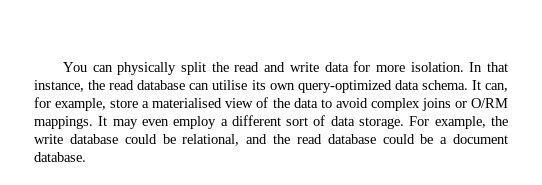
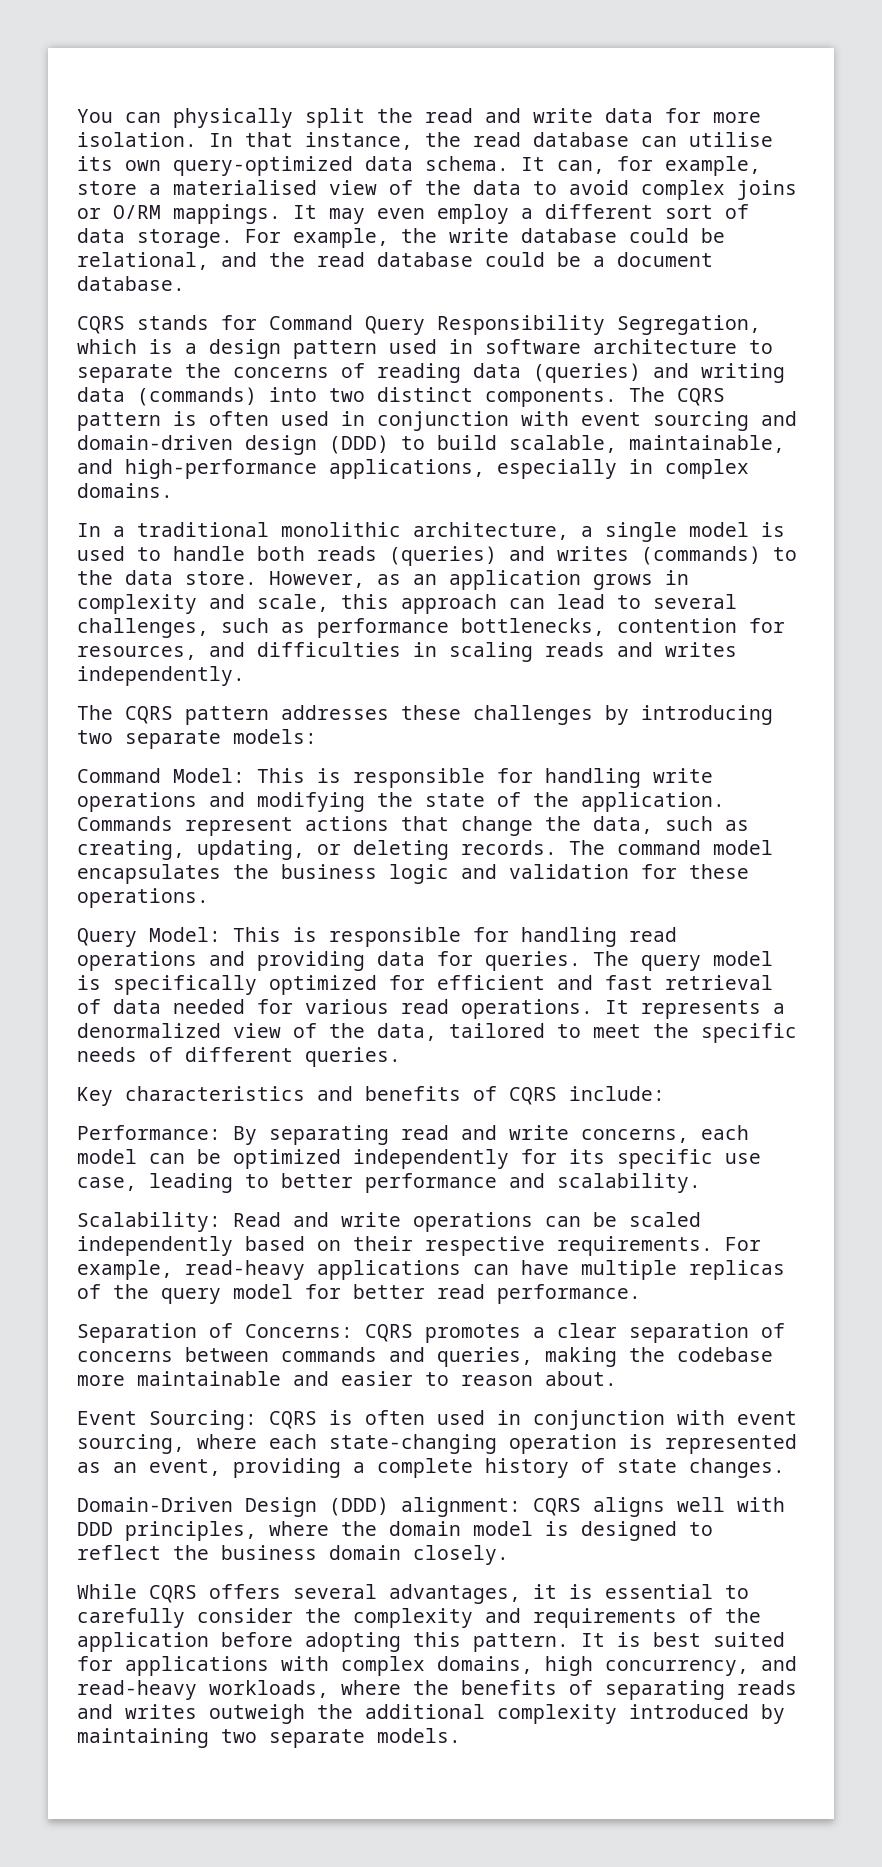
+ CQRS stands for Command Query Responsibility Segregation, which is a design pattern used in software architecture to separate the concerns of reading data (queries) and writing data (commands) into two distinct components. The CQRS pattern is often used in conjunction with event sourcing and domain-driven design (DDD) to build scalable, maintainable, and high-performance applications, especially in complex domains.
+ In a traditional monolithic architecture, a single model is used to handle both reads (queries) and writes (commands) to the data store. However, as an application grows in complexity and scale, this approach can lead to several challenges, such as performance bottlenecks, contention for resources, and difficulties in scaling reads and writes independently.
+ The CQRS pattern addresses these challenges by introducing two separate models:
+ Command Model: This is responsible for handling write operations and modifying the state of the application. Commands represent actions that change the data, such as creating, updating, or deleting records. The command model encapsulates the business logic and validation for these operations.
+ Query Model: This is responsible for handling read operations and providing data for queries. The query model is specifically optimized for efficient and fast retrieval of data needed for various read operations. It represents a denormalized view of the data, tailored to meet the specific needs of different queries.
+ Key characteristics and benefits of CQRS include:
+ Performance: By separating read and write concerns, each model can be optimized independently for its specific use case, leading to better performance and scalability.
+ Scalability: Read and write operations can be scaled independently based on their respective requirements. For example, read-heavy applications can have multiple replicas of the query model for better read performance.
+ Separation of Concerns: CQRS promotes a clear separation of concerns between commands and queries, making the codebase more maintainable and easier to reason about.
+ Event Sourcing: CQRS is often used in conjunction with event sourcing, where each state-changing operation is represented as an event, providing a complete history of state changes.
+ Domain-Driven Design (DDD) alignment: CQRS aligns well with DDD principles, where the domain model is designed to reflect the business domain closely.
+ While CQRS offers several advantages, it is essential to carefully consider the complexity and requirements of the application before adopting this pattern. It is best suited for applications with complex domains, high concurrency, and read-heavy workloads, where the benefits of separating reads and writes outweigh the additional complexity introduced by maintaining two separate models.

